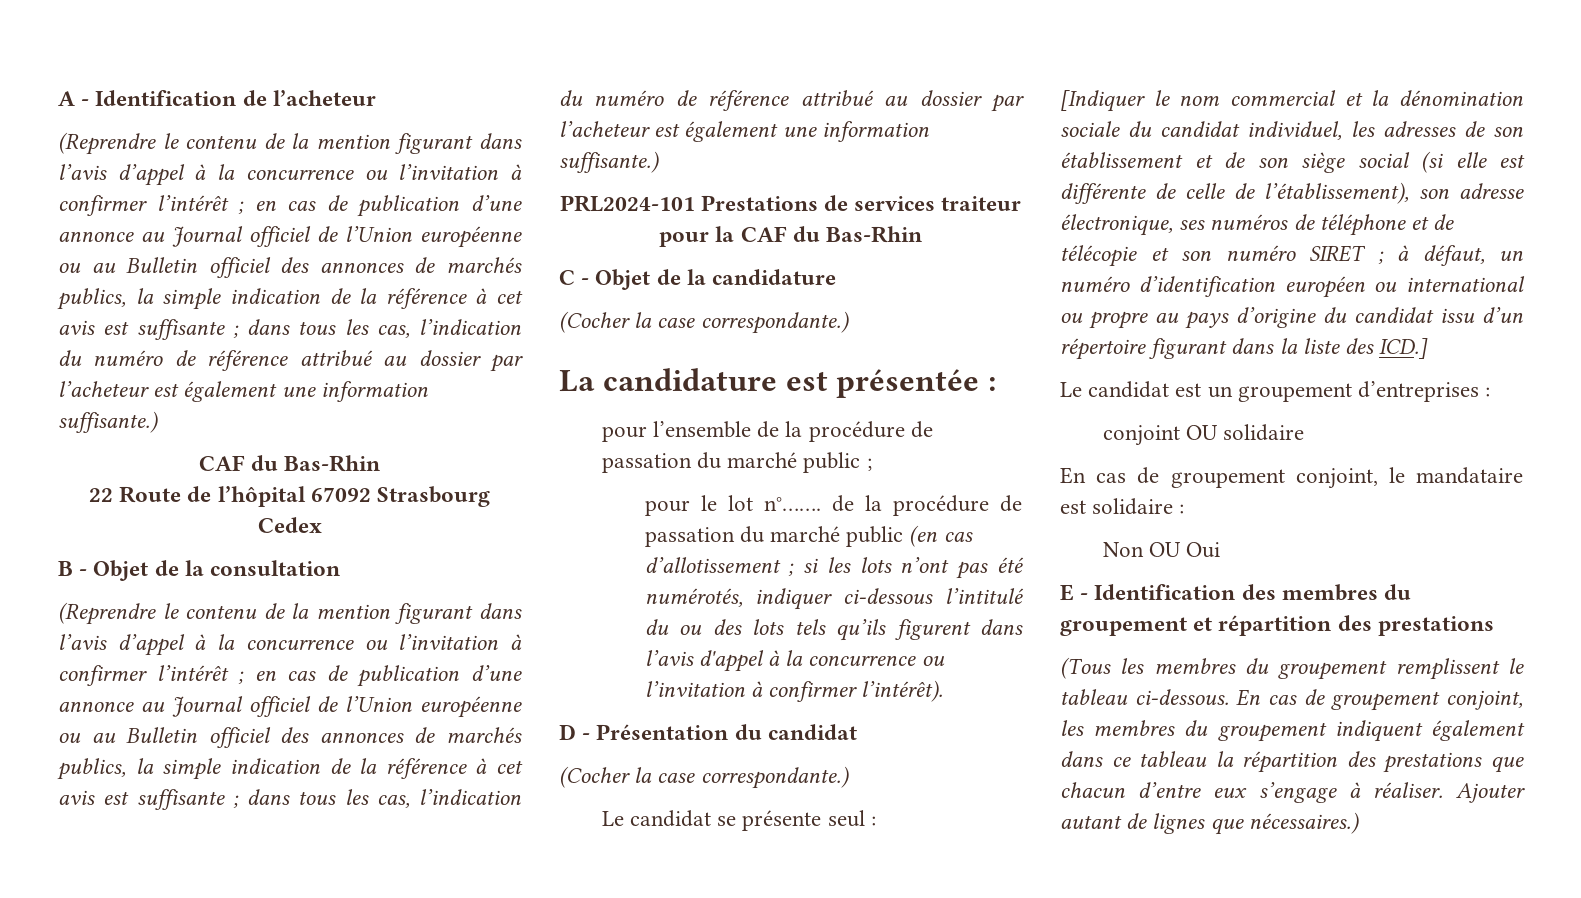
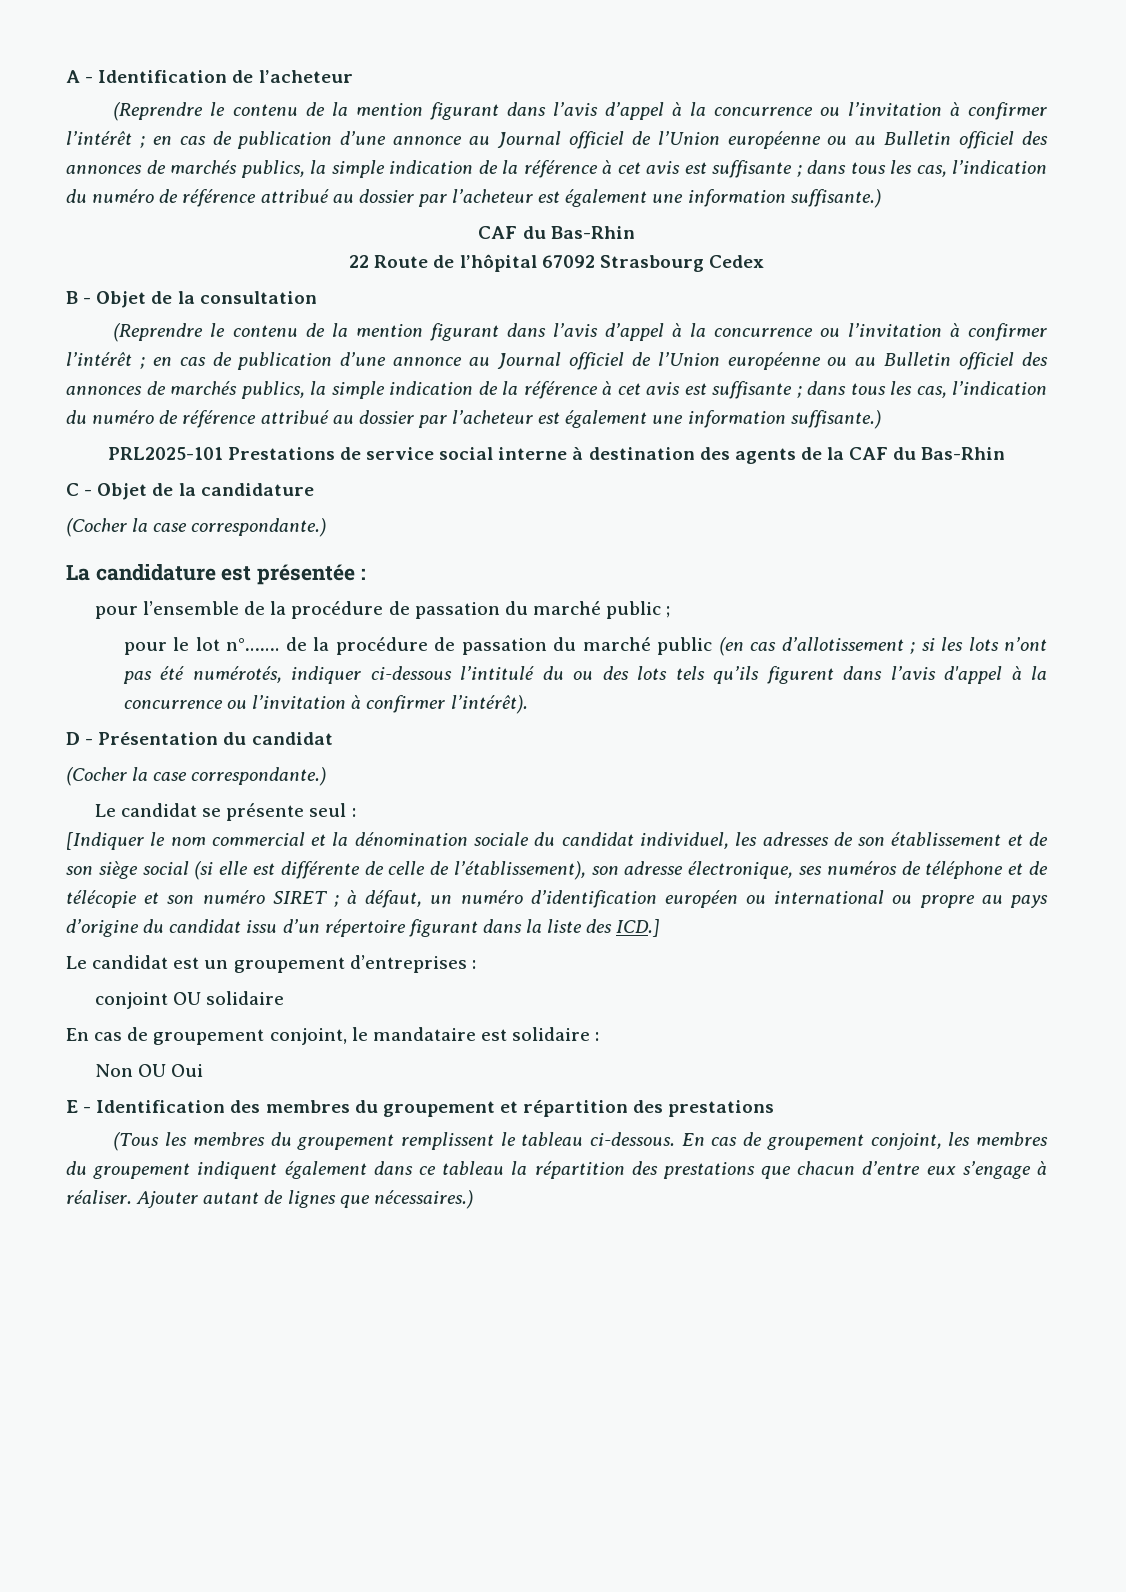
- PRL2024-101 Prestations de services traiteur pour la CAF du Bas-Rhin
+ PRL2025-101 Prestations de service social interne à destination des agents de la CAF du Bas-Rhin

